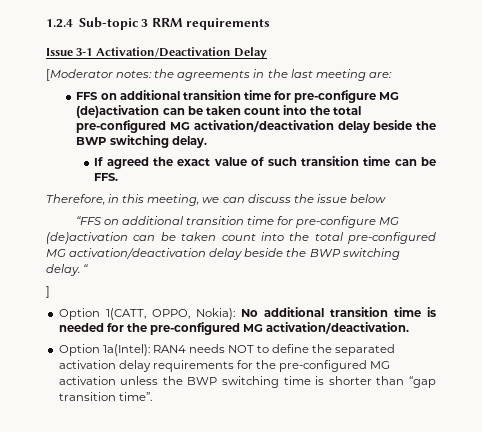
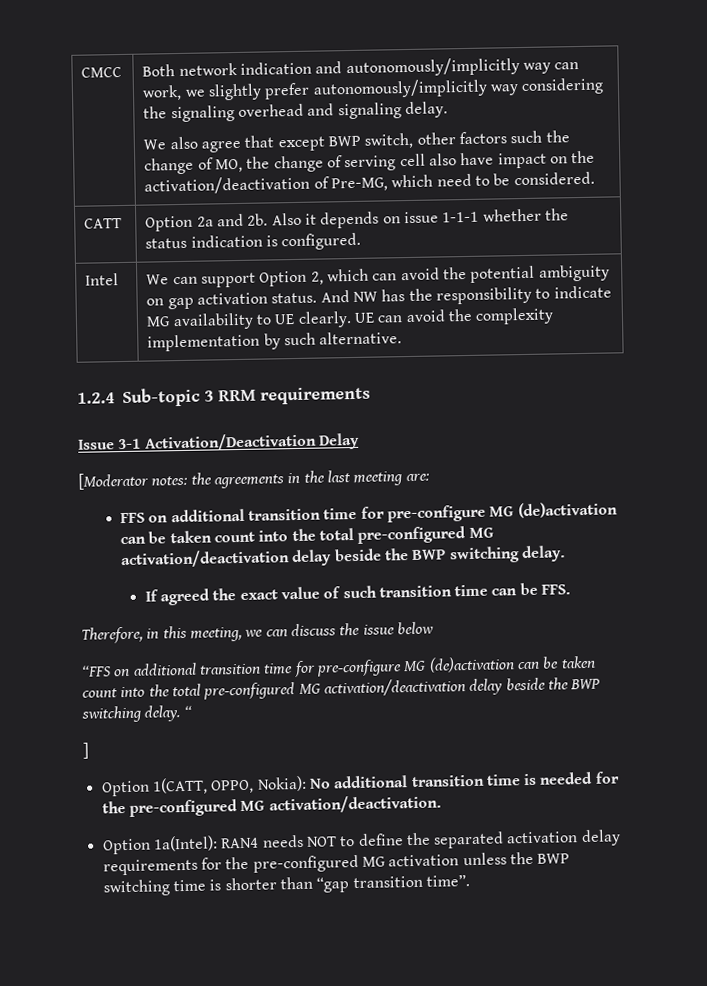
+ CMCC | Both network indication and autonomously/implicitly way can work, we slightly prefer autonomously/implicitly way considering the signaling overhead and signaling delay.
+ We also agree that except BWP switch, other factors such the change of MO, the change of serving cell also have impact on the activation/deactivation of Pre-MG, which need to be considered.
+ CATT | Option 2a and 2b. Also it depends on issue 1-1-1 whether the status indication is configured.
+ Intel | We can support Option 2, which can avoid the potential ambiguity on gap activation status. And NW has the responsibility to indicate MG availability to UE clearly. UE can avoid the complexity implementation by such alternative.

